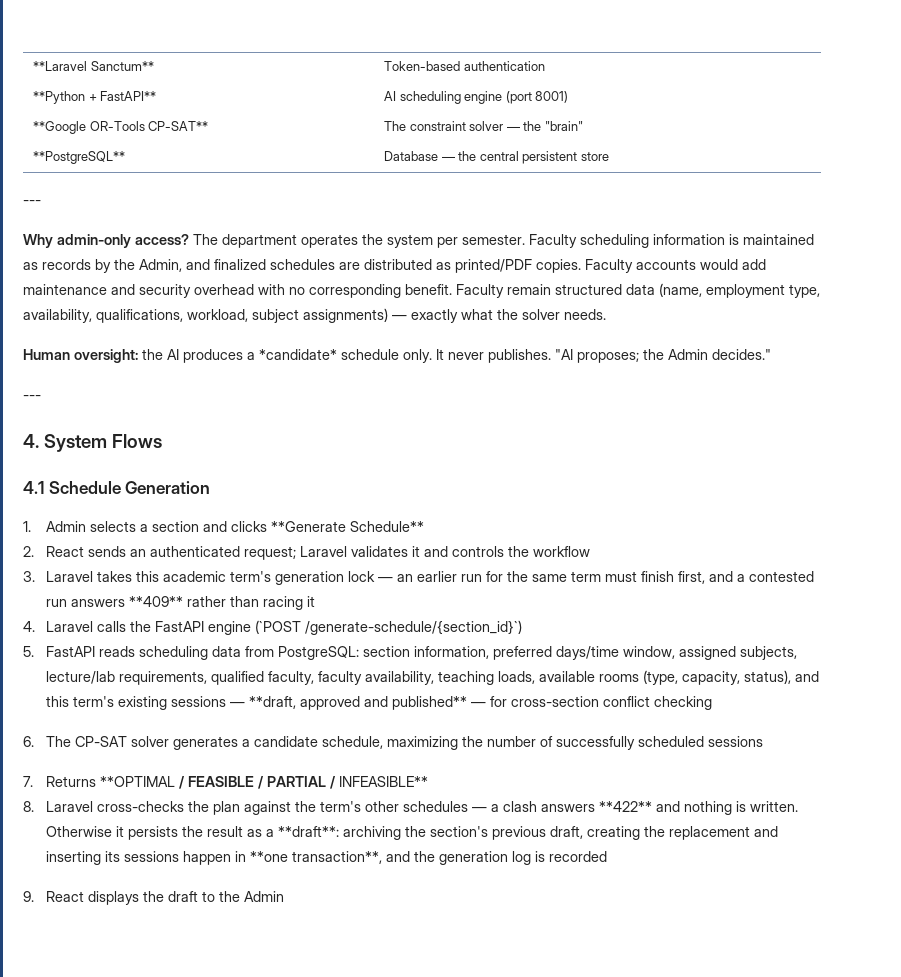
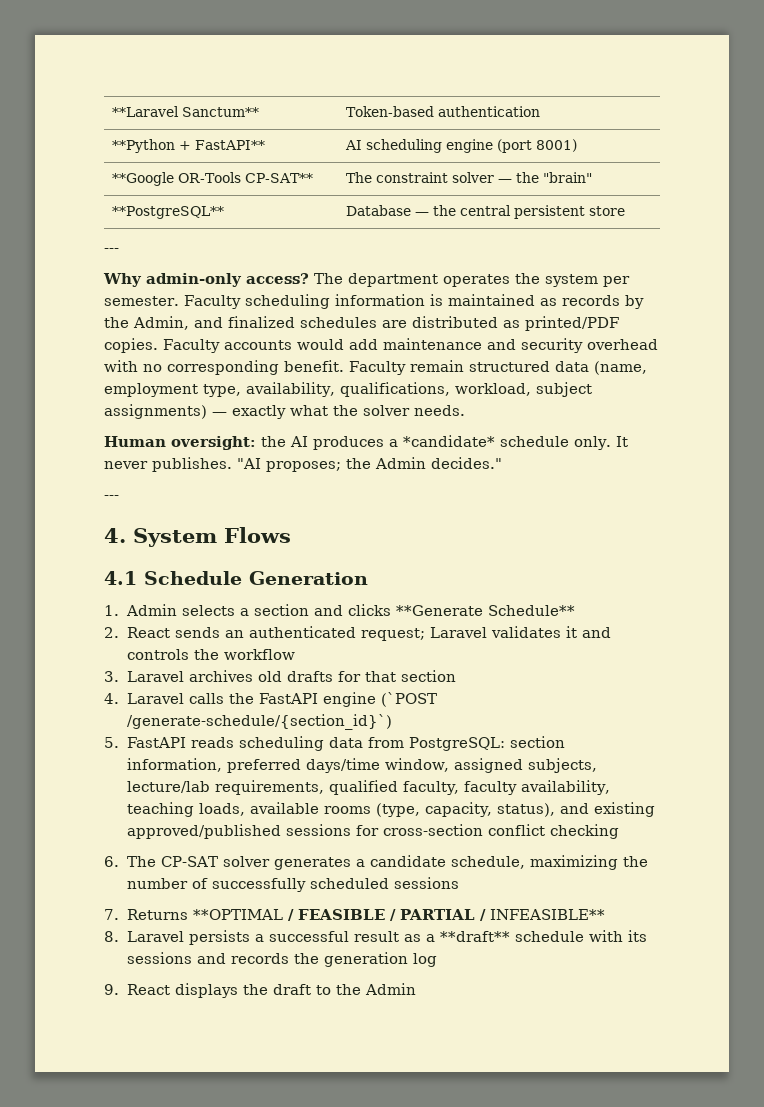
- 3. Laravel takes this academic term's generation lock — an earlier run for the same term must finish first, and a contested run answers **409** rather than racing it
+ 3. Laravel archives old drafts for that section
- 5. FastAPI reads scheduling data from PostgreSQL: section information, preferred days/time window, assigned subjects, lecture/lab requirements, qualified faculty, faculty availability, teaching loads, available rooms (type, capacity, status), and this term's existing sessions — **draft, approved and published** — for cross-section conflict checking
+ 5. FastAPI reads scheduling data from PostgreSQL: section information, preferred days/time window, assigned subjects, lecture/lab requirements, qualified faculty, faculty availability, teaching loads, available rooms (type, capacity, status), and existing approved/published sessions for cross-section conflict checking
- 8. Laravel cross-checks the plan against the term's other schedules — a clash answers **422** and nothing is written. Otherwise it persists the result as a **draft**: archiving the section's previous draft, creating the replacement and inserting its sessions happen in **one transaction**, and the generation log is recorded
+ 8. Laravel persists a successful result as a **draft** schedule with its sessions and records the generation log

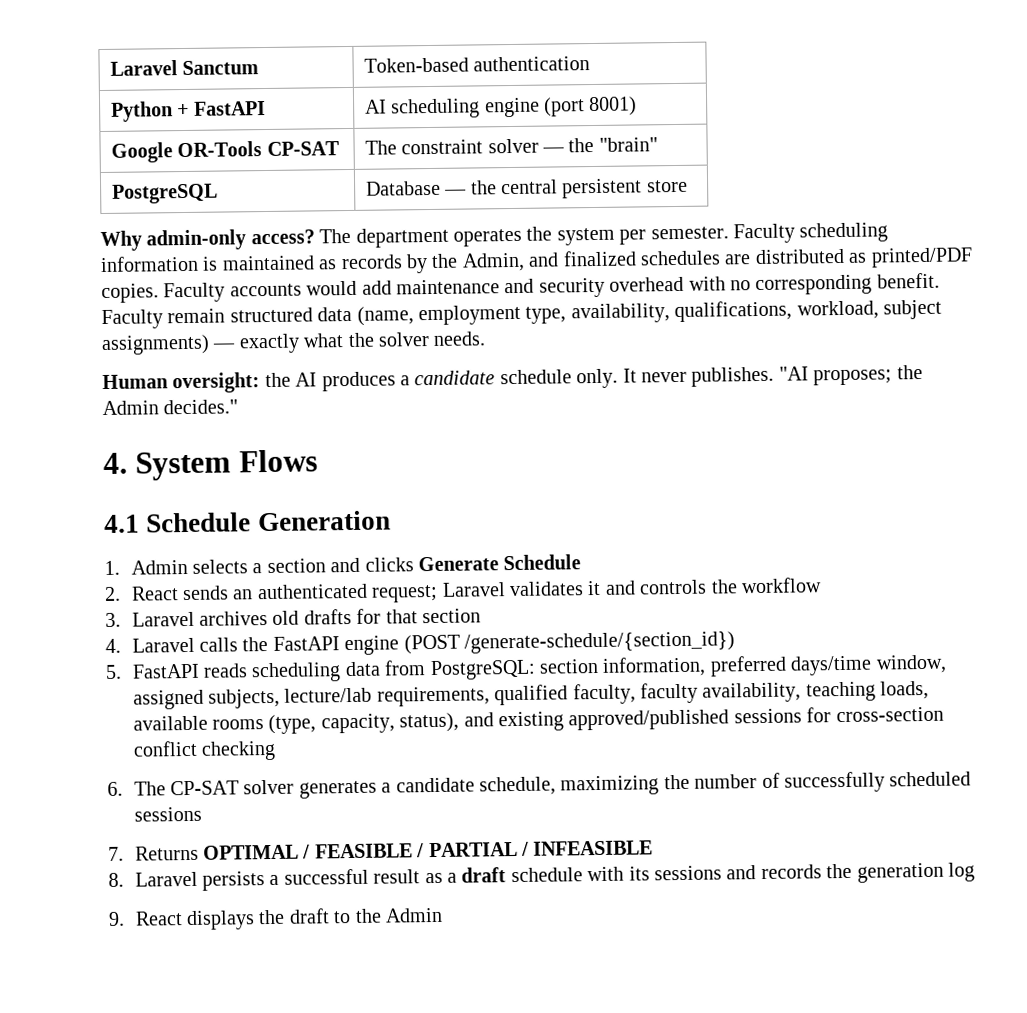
- **Laravel Sanctum** | Token-based authentication
+ Laravel Sanctum | Token-based authentication
- **Python + FastAPI** | AI scheduling engine (port 8001)
+ Python + FastAPI | AI scheduling engine (port 8001)
- **Google OR-Tools CP-SAT** | The constraint solver — the "brain"
+ Google OR-Tools CP-SAT | The constraint solver — the "brain"
- **PostgreSQL** | Database — the central persistent store
- ---
+ PostgreSQL | Database — the central persistent store
- Human oversight: the AI produces a *candidate* schedule only.
+ Human oversight: the AI produces a candidate schedule only.
  "AI proposes; the Admin decides."
- ---
- 1. Admin selects a section and clicks **Generate Schedule**
+ 1. Admin selects a section and clicks Generate Schedule
- 4. Laravel calls the FastAPI engine (`POST /generate-schedule/{section_id}`)
+ 4. Laravel calls the FastAPI engine (POST /generate-schedule/{section_id})
- 7. Returns **OPTIMAL / FEASIBLE / PARTIAL / INFEASIBLE**
+ 7. Returns OPTIMAL / FEASIBLE / PARTIAL / INFEASIBLE
- 8. Laravel persists a successful result as a **draft** schedule with its sessions and records the generation log
+ 8. Laravel persists a successful result as a draft schedule with its sessions and records the generation log

